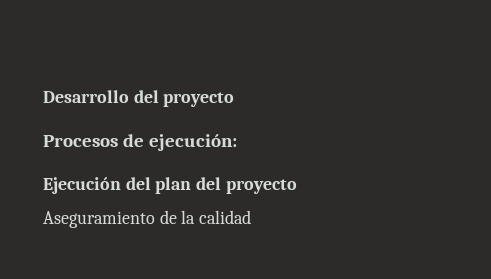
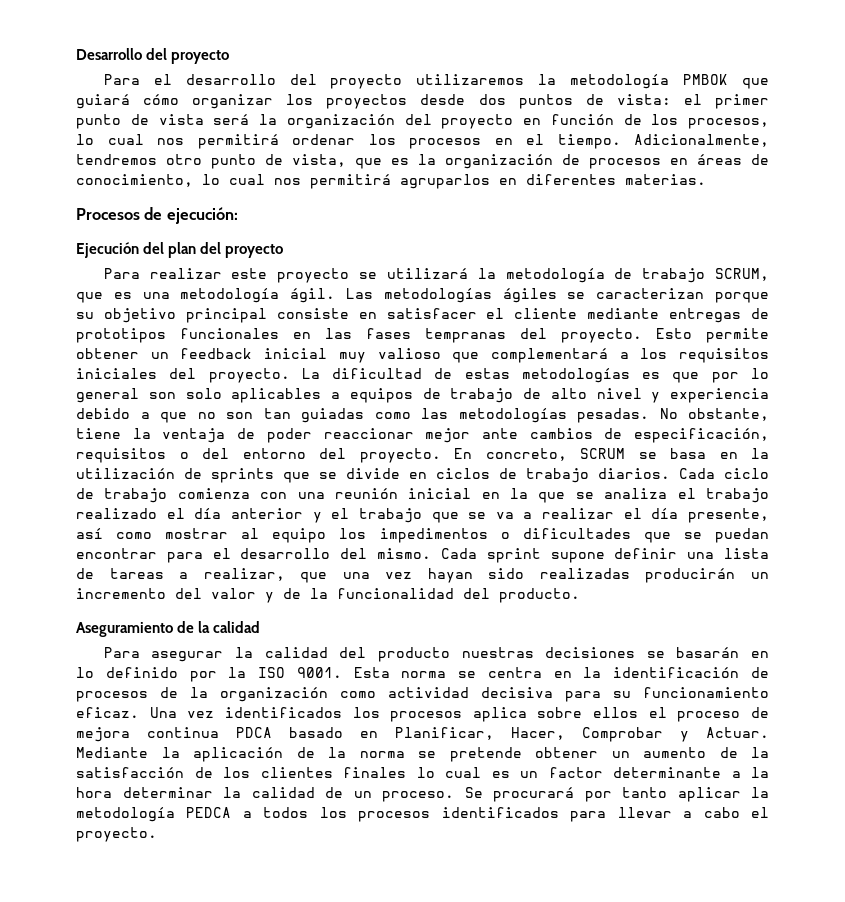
+ Para el desarrollo del proyecto utilizaremos la metodología PMBOK que guiará cómo organizar los proyectos desde dos puntos de vista: el primer punto de vista será la organización del proyecto en función de los procesos, lo cual nos permitirá ordenar los procesos en el tiempo. Adicionalmente, tendremos otro punto de vista, que es la organización de procesos en áreas de conocimiento, lo cual nos permitirá agruparlos en diferentes materias.
+ Para realizar este proyecto se utilizará la metodología de trabajo SCRUM, que es una metodología ágil. Las metodologías ágiles se caracterizan porque su objetivo principal consiste en satisfacer el cliente mediante entregas de prototipos funcionales en las fases tempranas del proyecto. Esto permite obtener un feedback inicial muy valioso que complementará a los requisitos iniciales del proyecto. La dificultad de estas metodologías es que por lo general son solo aplicables a equipos de trabajo de alto nivel y experiencia debido a que no son tan guiadas como las metodologías pesadas. No obstante, tiene la ventaja de poder reaccionar mejor ante cambios de especificación, requisitos o del entorno del proyecto. En concreto, SCRUM se basa en la utilización de sprints que se divide en ciclos de trabajo diarios. Cada ciclo de trabajo comienza con una reunión inicial en la que se analiza el trabajo realizado el día anterior y el trabajo que se va a realizar el día presente, así como mostrar al equipo los impedimentos o dificultades que se puedan encontrar para el desarrollo del mismo. Cada sprint supone definir una lista de tareas a realizar, que una vez hayan sido realizadas producirán un incremento del valor y de la funcionalidad del producto.
  Aseguramiento de la calidad
+ Para asegurar la calidad del producto nuestras decisiones se basarán en lo definido por la ISO 9001. Esta norma se centra en la identificación de procesos de la organización como actividad decisiva para su funcionamiento eficaz. Una vez identificados los procesos aplica sobre ellos el proceso de mejora continua PDCA basado en Planificar, Hacer, Comprobar y Actuar. Mediante la aplicación de la norma se pretende obtener un aumento de la satisfacción de los clientes finales lo cual es un factor determinante a la hora determinar la calidad de un proceso. Se procurará por tanto aplicar la metodología PEDCA a todos los procesos identificados para llevar a cabo el proyecto.

